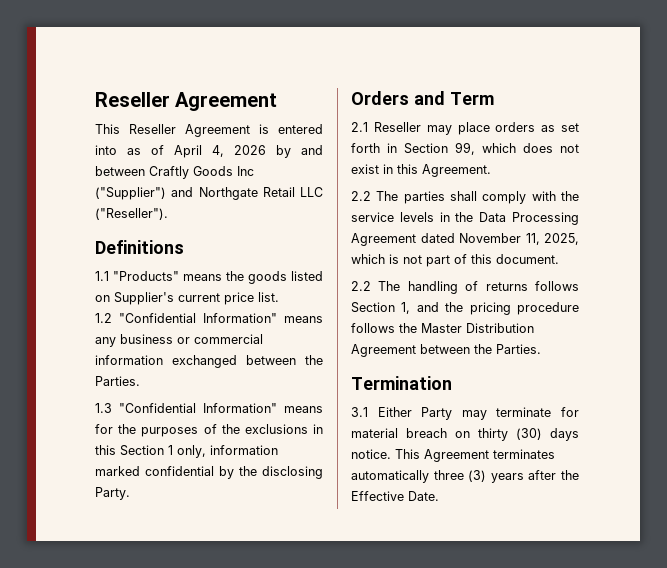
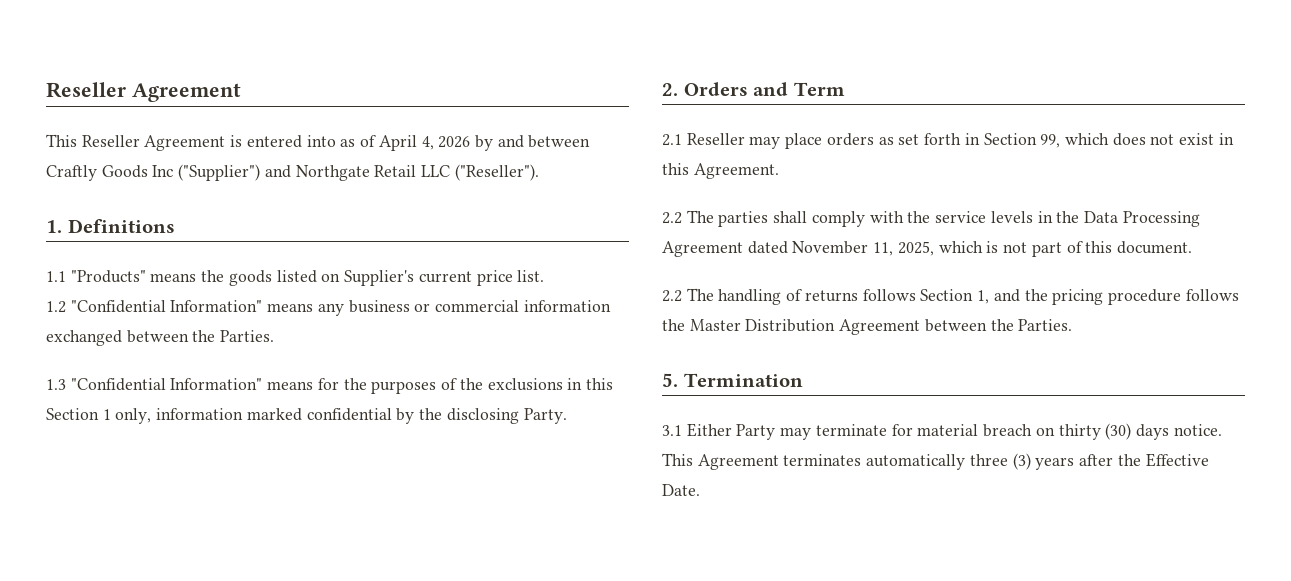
- Definitions
+ 1. Definitions
- Orders and Term
+ 2. Orders and Term
- Termination
+ 5. Termination

